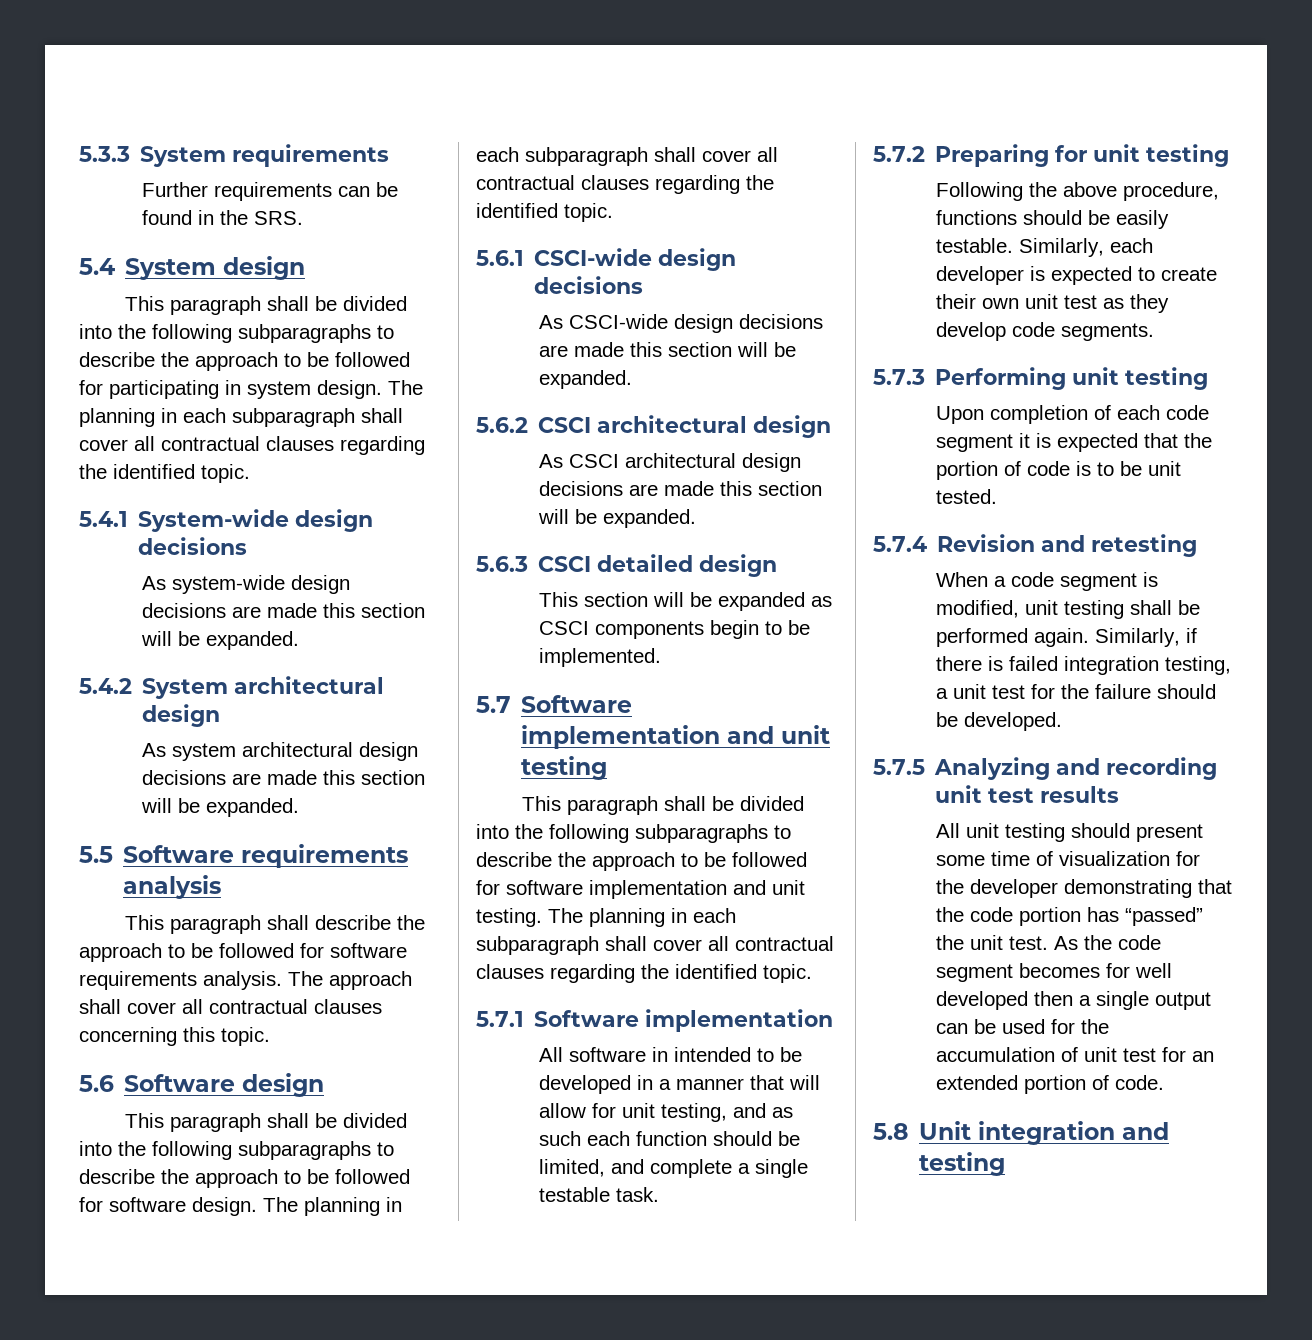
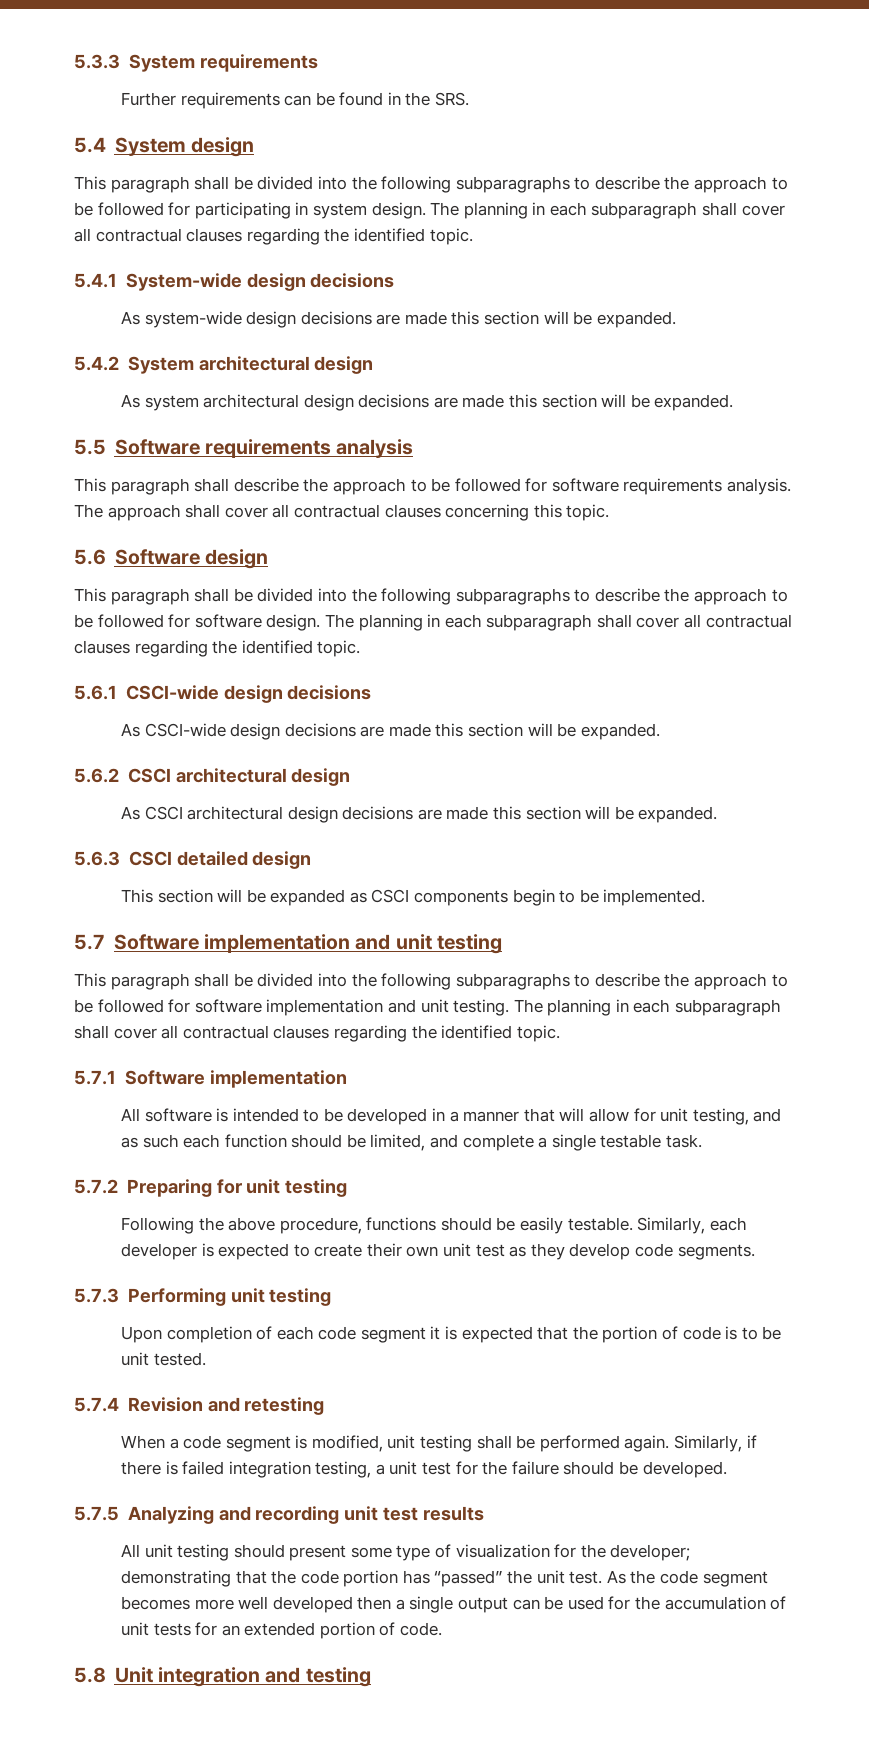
- All software in intended to be developed in a manner that will allow for unit testing, and as such each function should be limited, and complete a single testable task.
+ All software is intended to be developed in a manner that will allow for unit testing, and as such each function should be limited, and complete a single testable task.
- All unit testing should present some time of visualization for the developer demonstrating that the code portion has “passed” the unit test.
+ All unit testing should present some type of visualization for the developer; demonstrating that the code portion has “passed” the unit test.
- As the code segment becomes for well developed then a single output can be used for the accumulation of unit test for an extended portion of code.
+ As the code segment becomes more well developed then a single output can be used for the accumulation of unit tests for an extended portion of code.

